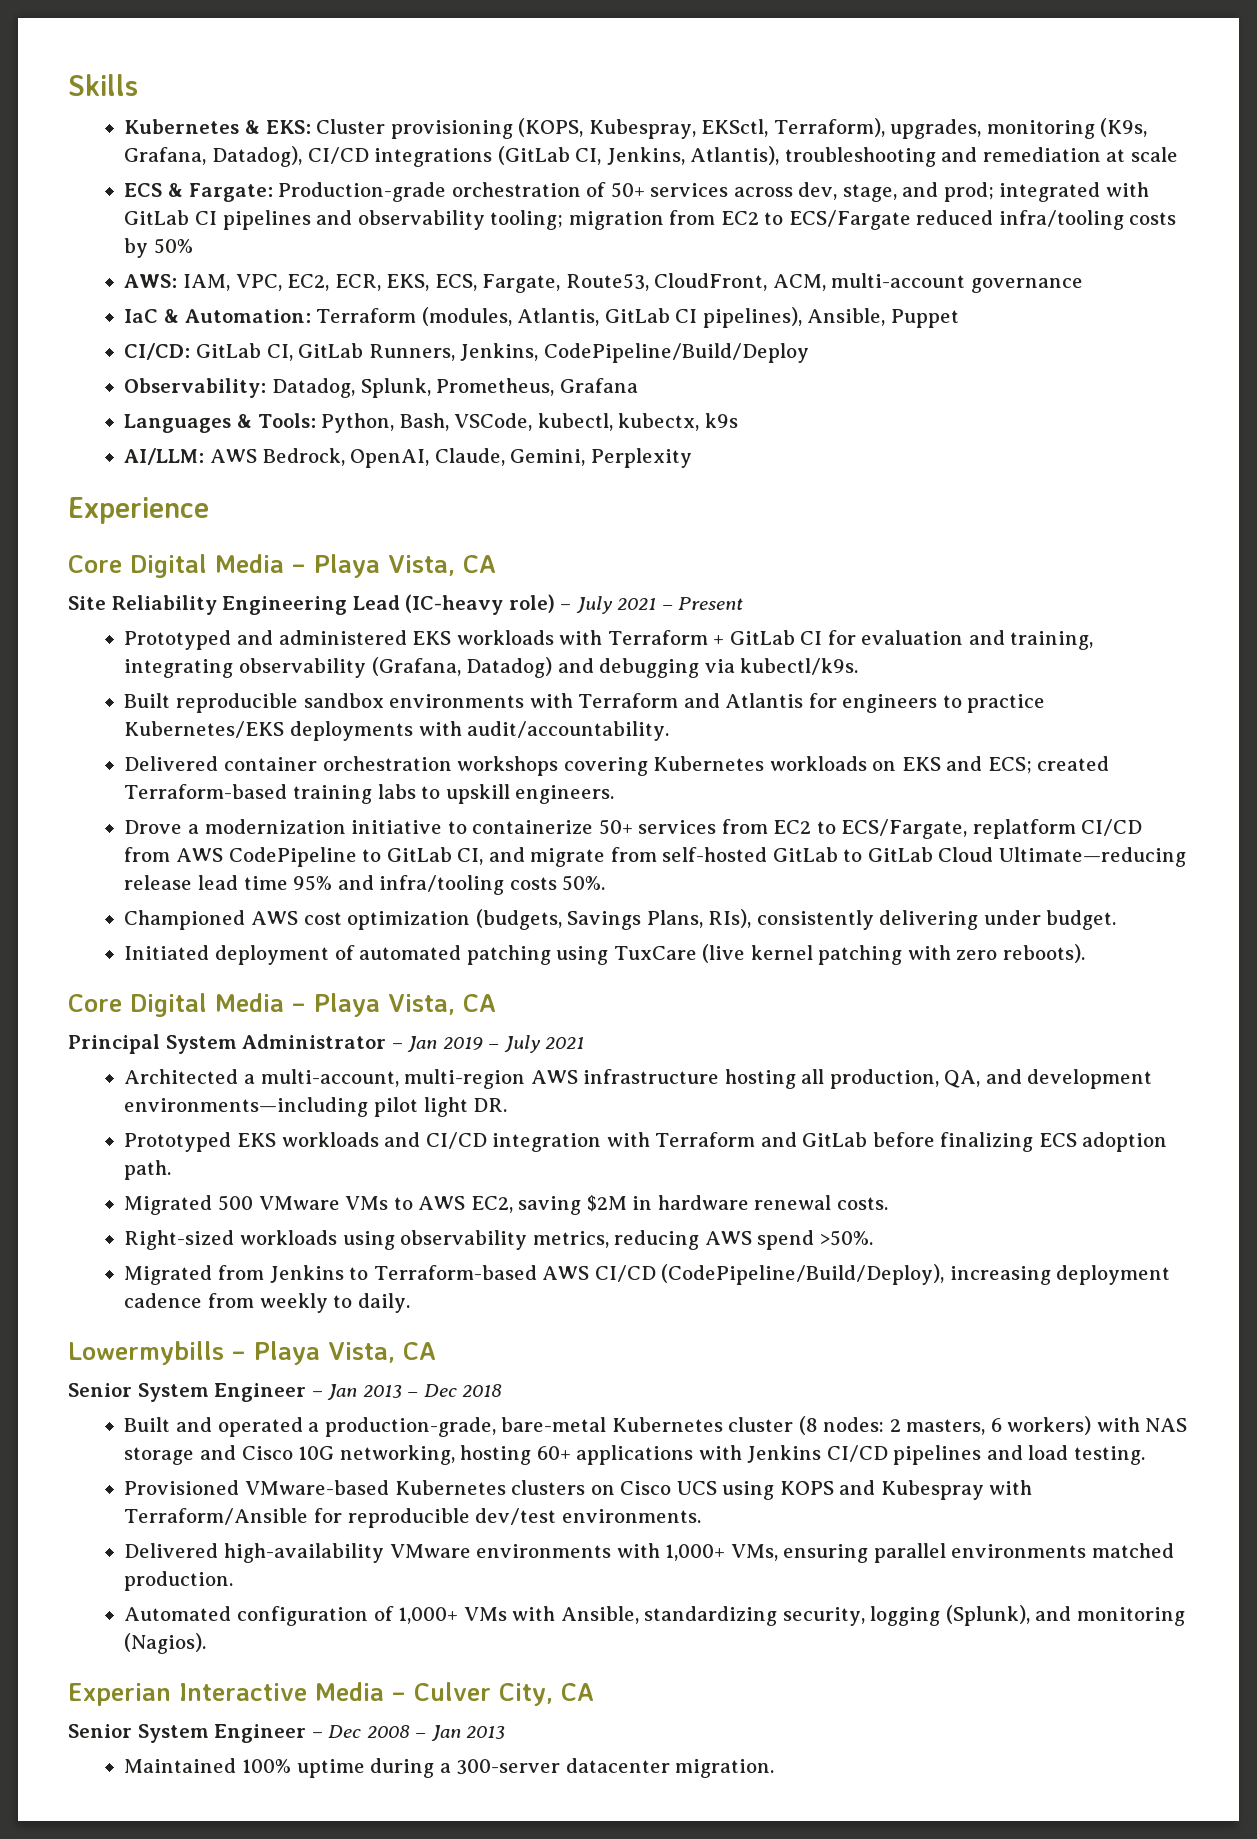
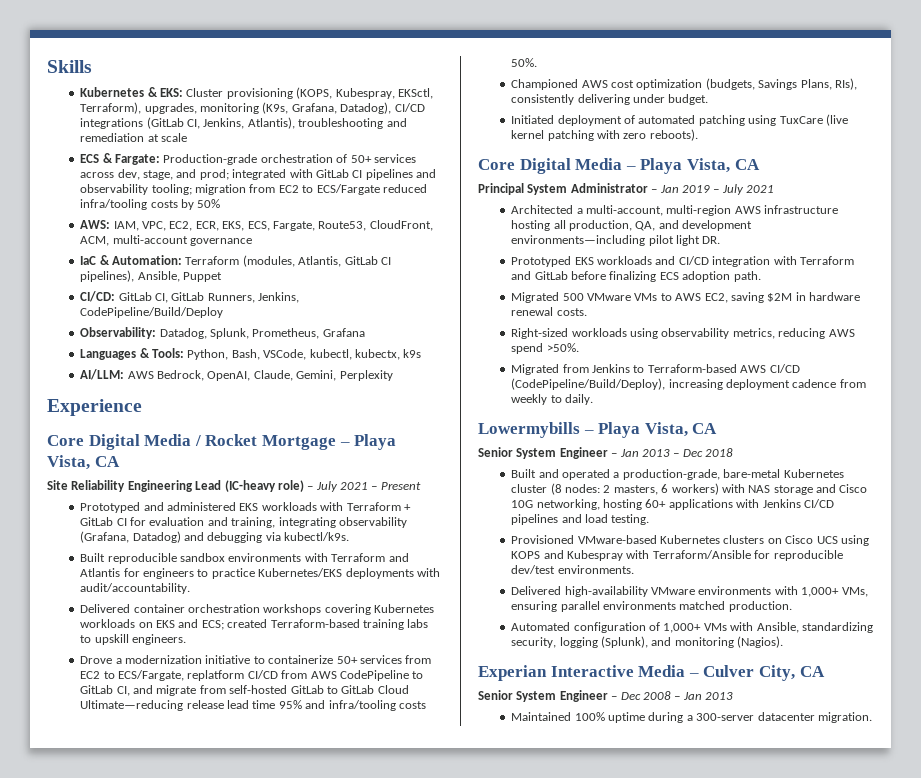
  Experience
- Core Digital Media – Playa Vista, CA
+ Core Digital Media / Rocket Mortgage – Playa Vista, CA

